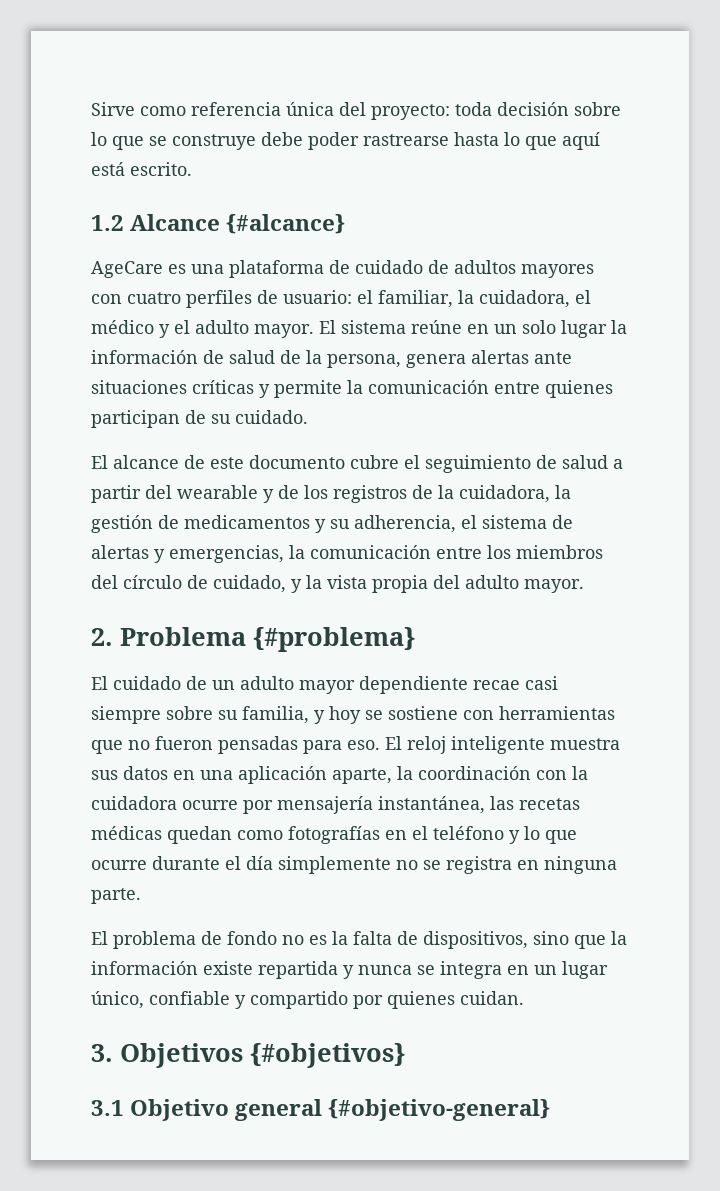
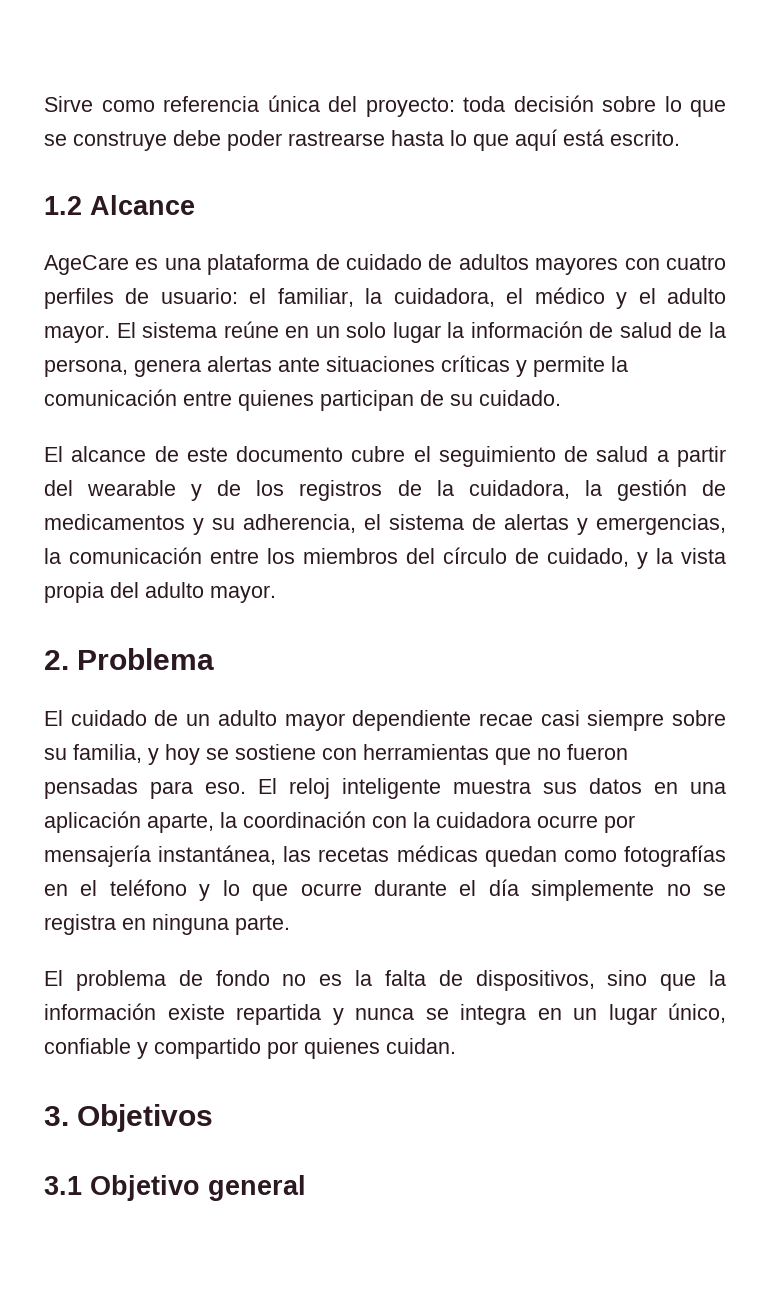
- 1.2 Alcance {#alcance}
+ 1.2 Alcance
- 2. Problema {#problema}
+ 2. Problema
- 3. Objetivos {#objetivos}
+ 3. Objetivos
- 3.1 Objetivo general {#objetivo-general}
+ 3.1 Objetivo general

